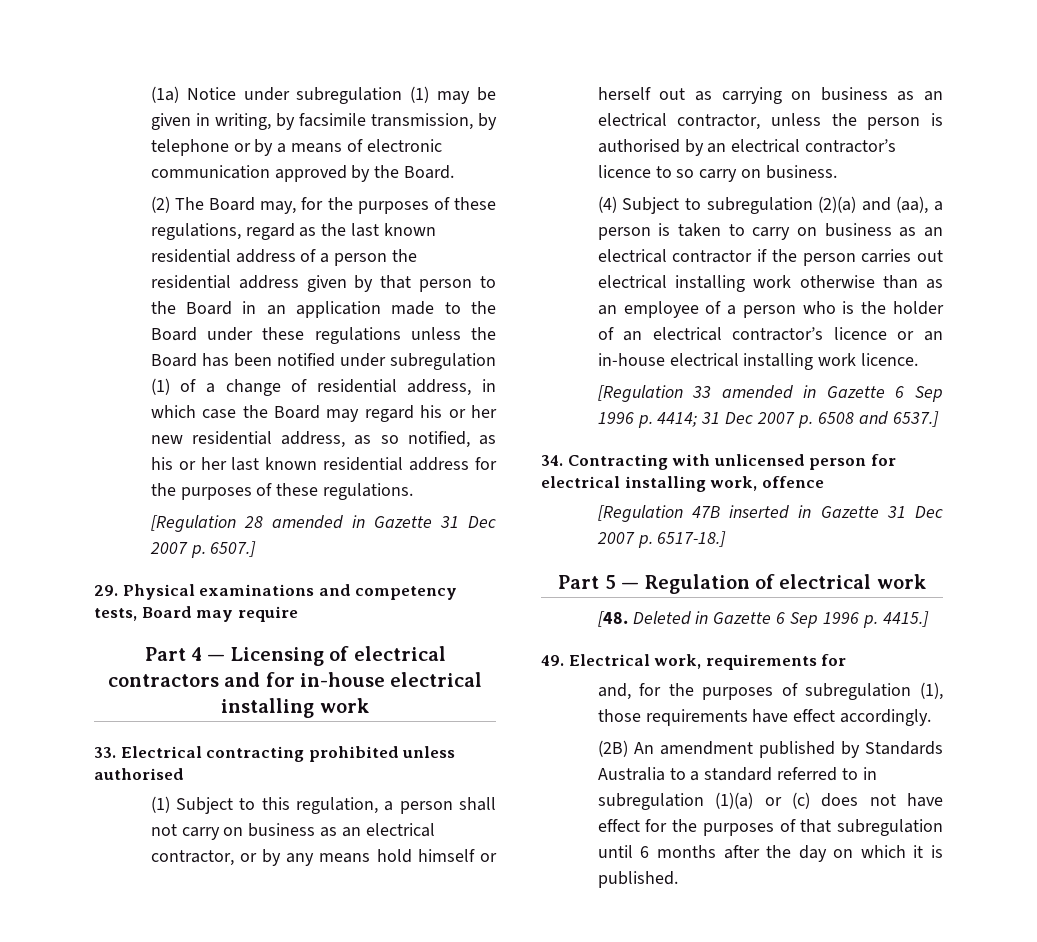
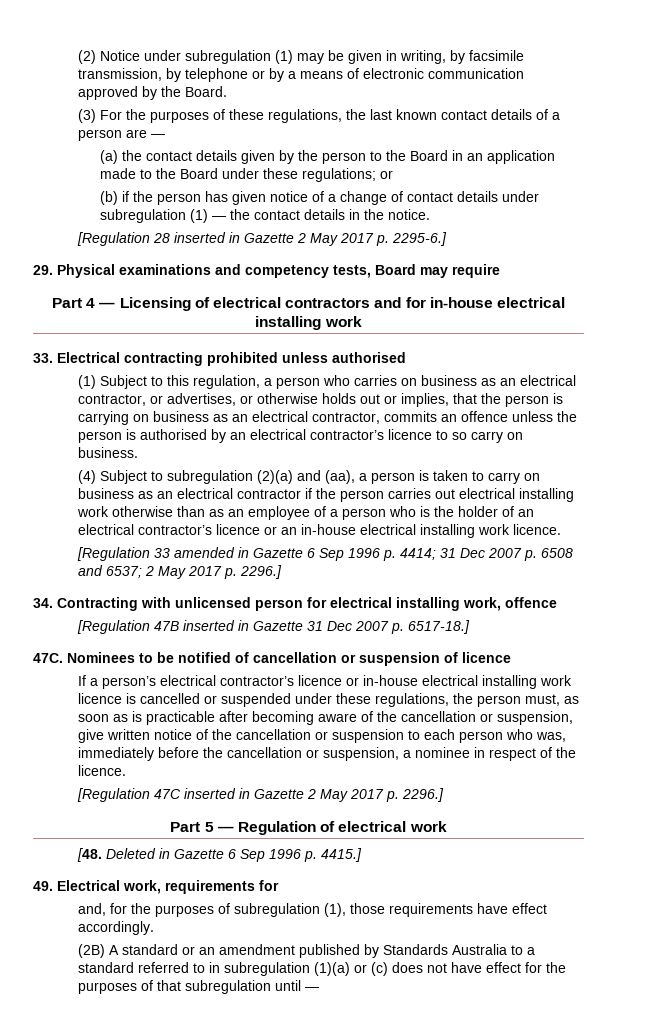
- (1a) Notice under subregulation (1) may be given in writing, by facsimile transmission, by telephone or by a means of electronic communication approved by the Board.
+ (2) Notice under subregulation (1) may be given in writing, by facsimile transmission, by telephone or by a means of electronic communication approved by the Board.
- (2) The Board may, for the purposes of these regulations, regard as the last known residential address of a person the residential address given by that person to the Board in an application made to the Board under these regulations unless the Board has been notified under subregulation (1) of a change of residential address, in which case the Board may regard his or her new residential address, as so notified, as his or her last known residential address for the purposes of these regulations.
+ (3) For the purposes of these regulations, the last known contact details of a person are —
+ (a) the contact details given by the person to the Board in an application made to the Board under these regulations; or
+ (b) if the person has given notice of a change of contact details under subregulation (1) — the contact details in the notice.
- [Regulation 28 amended in Gazette 31 Dec 2007 p. 6507.]
+ [Regulation 28 inserted in Gazette 2 May 2017 p. 2295-6.]
- (1) Subject to this regulation, a person shall not carry on business as an electrical contractor, or by any means hold himself or herself out as carrying on business as an electrical contractor, unless the person is authorised by an electrical contractor’s licence to so carry on business.
+ (1) Subject to this regulation, a person who carries on business as an electrical contractor, or advertises, or otherwise holds out or implies, that the person is carrying on business as an electrical contractor, commits an offence unless the person is authorised by an electrical contractor’s licence to so carry on business.
- [Regulation 33 amended in Gazette 6 Sep 1996 p. 4414; 31 Dec 2007 p. 6508 and 6537.]
+ [Regulation 33 amended in Gazette 6 Sep 1996 p. 4414; 31 Dec 2007 p. 6508 and 6537; 2 May 2017 p. 2296.]
+ 47C. Nominees to be notified of cancellation or suspension of licence
+ If a person’s electrical contractor’s licence or in-house electrical installing work licence is cancelled or suspended under these regulations, the person must, as soon as is practicable after becoming aware of the cancellation or suspension, give written notice of the cancellation or suspension to each person who was, immediately before the cancellation or suspension, a nominee in respect of the licence.
+ [Regulation 47C inserted in Gazette 2 May 2017 p. 2296.]
- (2B) An amendment published by Standards Australia to a standard referred to in subregulation (1)(a) or (c) does not have effect for the purposes of that subregulation until 6 months after the day on which it is published.
+ (2B) A standard or an amendment published by Standards Australia to a standard referred to in subregulation (1)(a) or (c) does not have effect for the purposes of that subregulation until —

